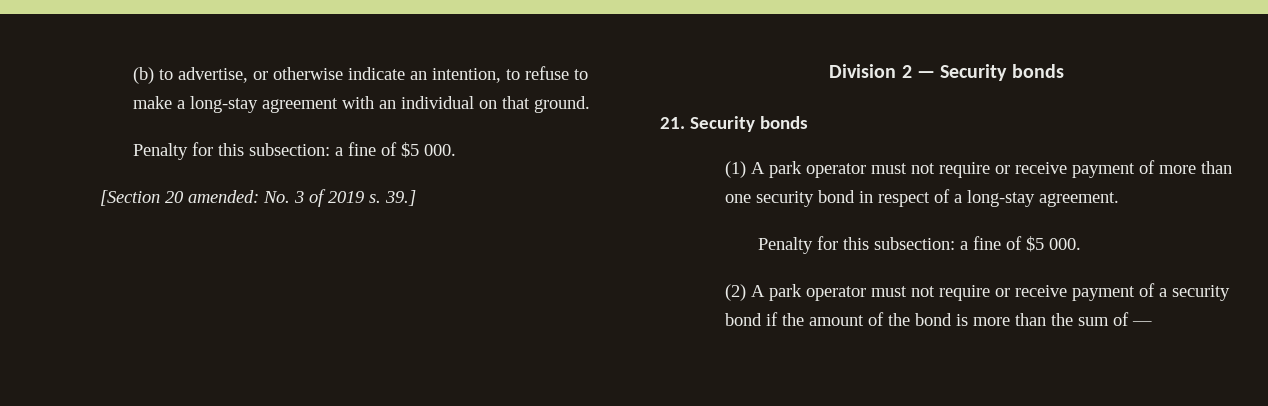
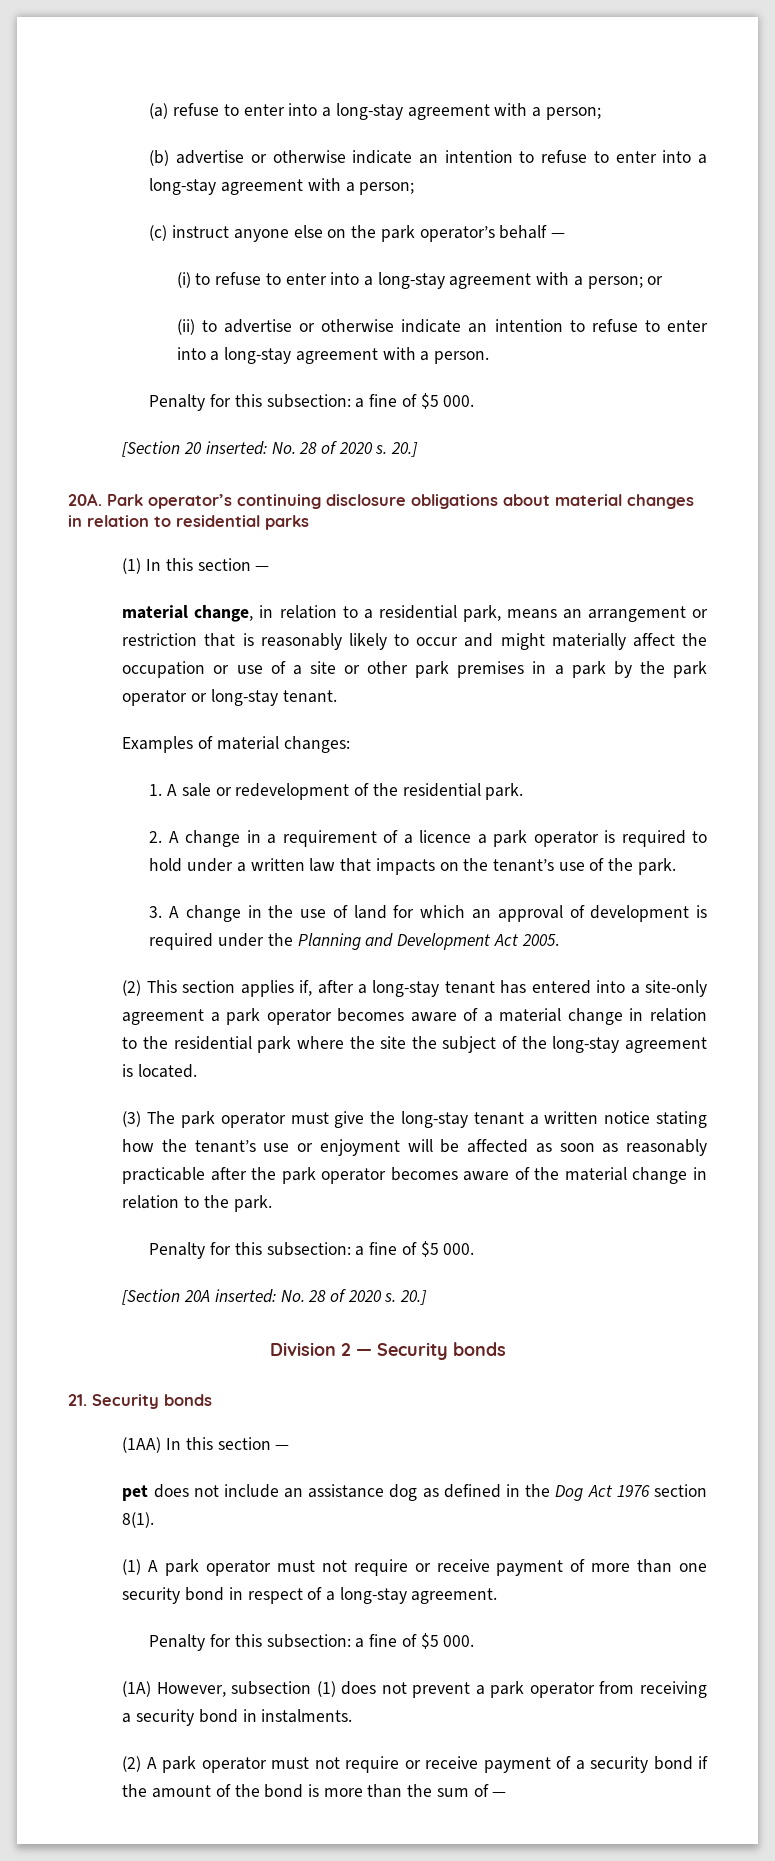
- (b) to advertise, or otherwise indicate an intention, to refuse to make a long-stay agreement with an individual on that ground.
+ (a) refuse to enter into a long-stay agreement with a person;
+ (b) advertise or otherwise indicate an intention to refuse to enter into a long-stay agreement with a person;
+ (c) instruct anyone else on the park operator’s behalf —
+ (i) to refuse to enter into a long-stay agreement with a person; or
+ (ii) to advertise or otherwise indicate an intention to refuse to enter into a long-stay agreement with a person.
- [Section 20 amended: No. 3 of 2019 s. 39.]
+ [Section 20 inserted: No. 28 of 2020 s. 20.]
+ 20A. Park operator’s continuing disclosure obligations about material changes in relation to residential parks
+ (1) In this section —
+ material change, in relation to a residential park, means an arrangement or restriction that is reasonably likely to occur and might materially affect the occupation or use of a site or other park premises in a park by the park operator or long-stay tenant.
+ Examples of material changes:
+ 1. A sale or redevelopment of the residential park.
+ 2. A change in a requirement of a licence a park operator is required to hold under a written law that impacts on the tenant’s use of the park.
+ 3. A change in the use of land for which an approval of development is required under the Planning and Development Act 2005.
+ (2) This section applies if, after a long-stay tenant has entered into a site-only agreement a park operator becomes aware of a material change in relation to the residential park where the site the subject of the long-stay agreement is located.
+ (3) The park operator must give the long-stay tenant a written notice stating how the tenant’s use or enjoyment will be affected as soon as reasonably practicable after the park operator becomes aware of the material change in relation to the park.
+ Penalty for this subsection: a fine of $5 000.
+ [Section 20A inserted: No. 28 of 2020 s. 20.]
+ (1AA) In this section —
+ pet does not include an assistance dog as defined in the Dog Act 1976 section 8(1).
+ (1A) However, subsection (1) does not prevent a park operator from receiving a security bond in instalments.

